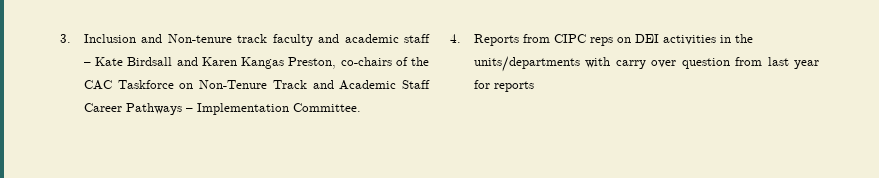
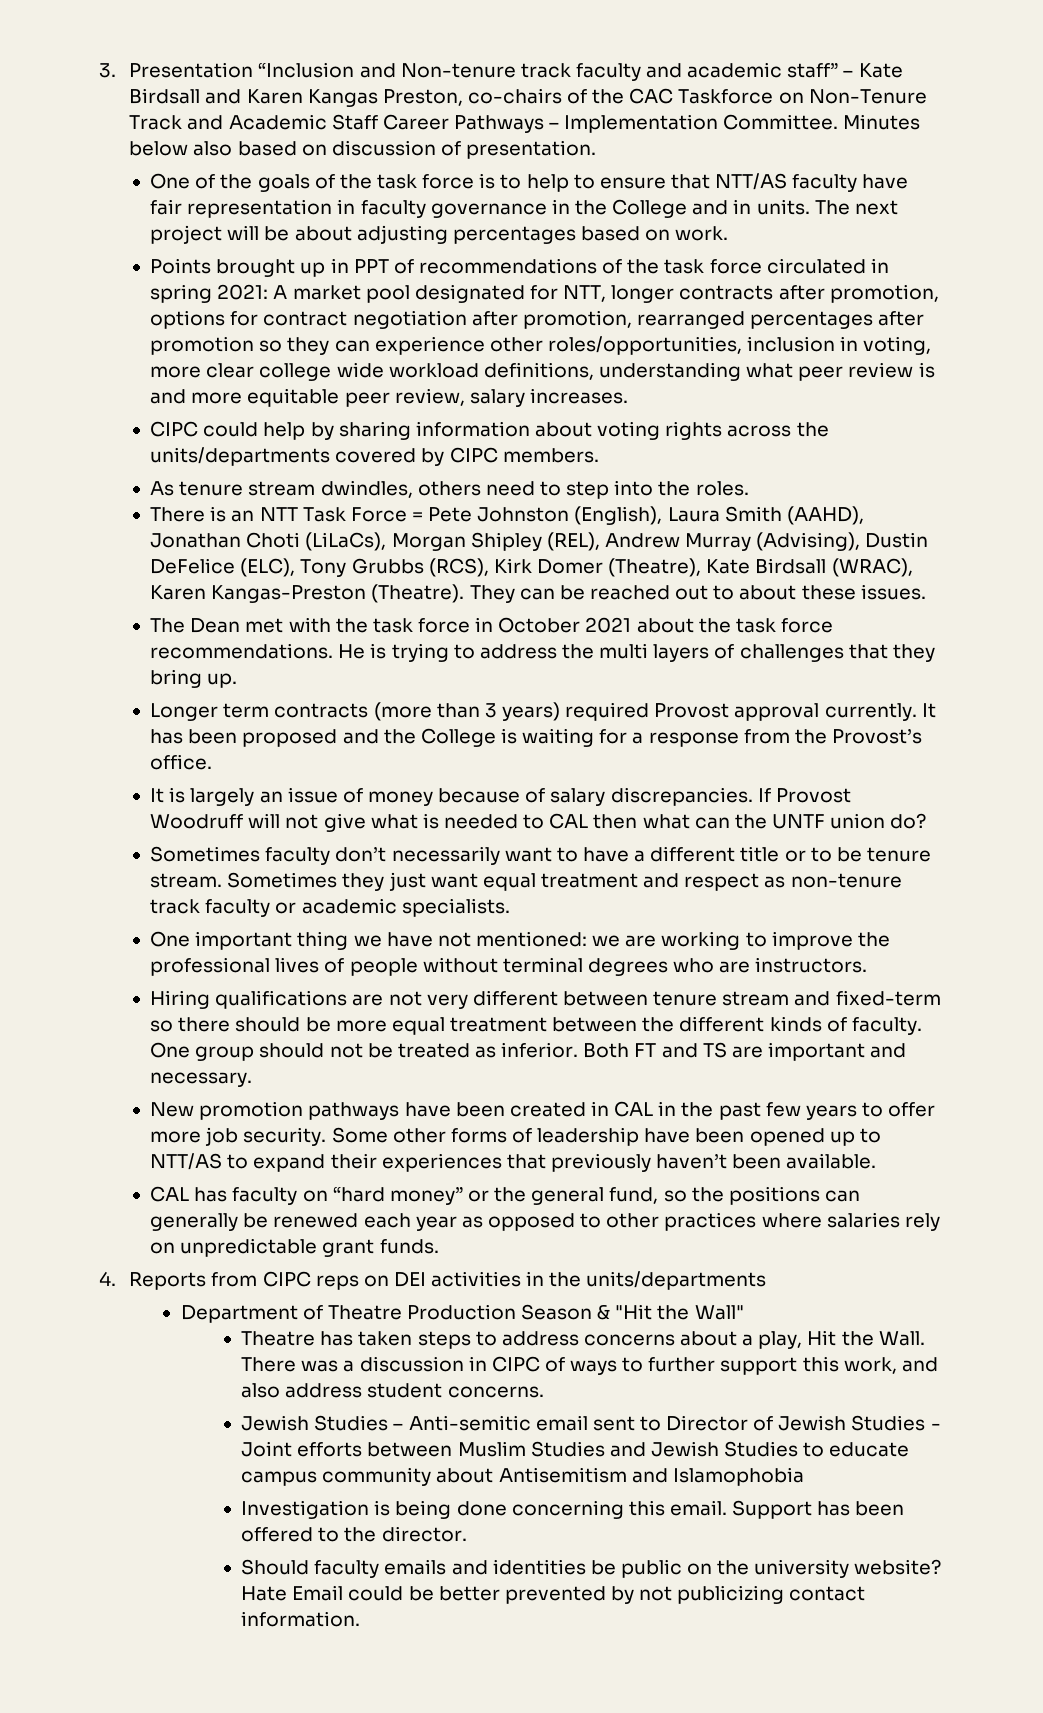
- 3. Inclusion and Non-tenure track faculty and academic staff – Kate Birdsall and Karen Kangas Preston, co-chairs of the CAC Taskforce on Non-Tenure Track and Academic Staff Career Pathways – Implementation Committee.
+ 3. Presentation “Inclusion and Non-tenure track faculty and academic staff” – Kate Birdsall and Karen Kangas Preston, co-chairs of the CAC Taskforce on Non-Tenure Track and Academic Staff Career Pathways – Implementation Committee. Minutes below also based on discussion of presentation.
+ One of the goals of the task force is to help to ensure that NTT/AS faculty have fair representation in faculty governance in the College and in units. The next project will be about adjusting percentages based on work.
+ Points brought up in PPT of recommendations of the task force circulated in spring 2021: A market pool designated for NTT, longer contracts after promotion, options for contract negotiation after promotion, rearranged percentages after promotion so they can experience other roles/opportunities, inclusion in voting, more clear college wide workload definitions, understanding what peer review is and more equitable peer review, salary increases.
+ CIPC could help by sharing information about voting rights across the units/departments covered by CIPC members.
+ As tenure stream dwindles, others need to step into the roles.
+ There is an NTT Task Force = Pete Johnston (English), Laura Smith (AAHD), Jonathan Choti (LiLaCs), Morgan Shipley (REL), Andrew Murray (Advising), Dustin DeFelice (ELC), Tony Grubbs (RCS), Kirk Domer (Theatre), Kate Birdsall (WRAC), Karen Kangas-Preston (Theatre). They can be reached out to about these issues.
+ The Dean met with the task force in October 2021 about the task force recommendations. He is trying to address the multi layers of challenges that they bring up.
+ Longer term contracts (more than 3 years) required Provost approval currently. It has been proposed and the College is waiting for a response from the Provost’s office.
+ It is largely an issue of money because of salary discrepancies. If Provost Woodruff will not give what is needed to CAL then what can the UNTF union do?
+ Sometimes faculty don’t necessarily want to have a different title or to be tenure stream. Sometimes they just want equal treatment and respect as non-tenure track faculty or academic specialists.
+ One important thing we have not mentioned: we are working to improve the professional lives of people without terminal degrees who are instructors.
+ Hiring qualifications are not very different between tenure stream and fixed-term so there should be more equal treatment between the different kinds of faculty. One group should not be treated as inferior. Both FT and TS are important and necessary.
+ New promotion pathways have been created in CAL in the past few years to offer more job security. Some other forms of leadership have been opened up to NTT/AS to expand their experiences that previously haven’t been available.
+ CAL has faculty on “hard money” or the general fund, so the positions can generally be renewed each year as opposed to other practices where salaries rely on unpredictable grant funds.
- 4. Reports from CIPC reps on DEI activities in the units/departments with carry over question from last year for reports
+ 4. Reports from CIPC reps on DEI activities in the units/departments
+ Department of Theatre Production Season & "Hit the Wall"
+ Theatre has taken steps to address concerns about a play, Hit the Wall. There was a discussion in CIPC of ways to further support this work, and also address student concerns.
+ Jewish Studies – Anti-semitic email sent to Director of Jewish Studies - Joint efforts between Muslim Studies and Jewish Studies to educate campus community about Antisemitism and Islamophobia
+ Investigation is being done concerning this email. Support has been offered to the director.
+ Should faculty emails and identities be public on the university website? Hate Email could be better prevented by not publicizing contact information.

